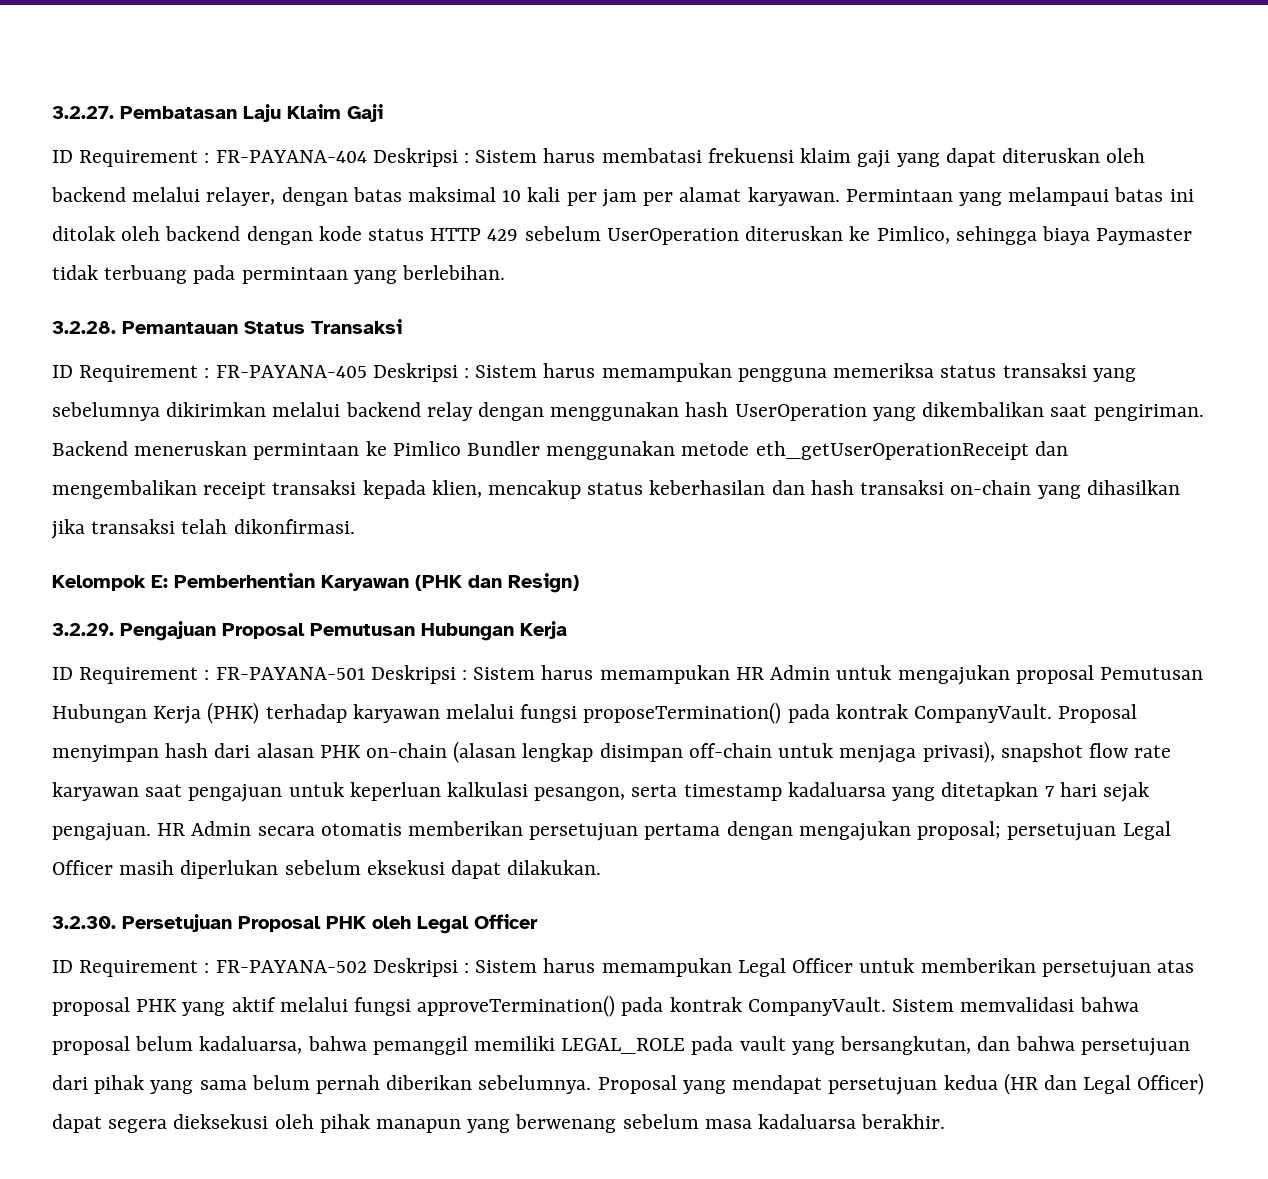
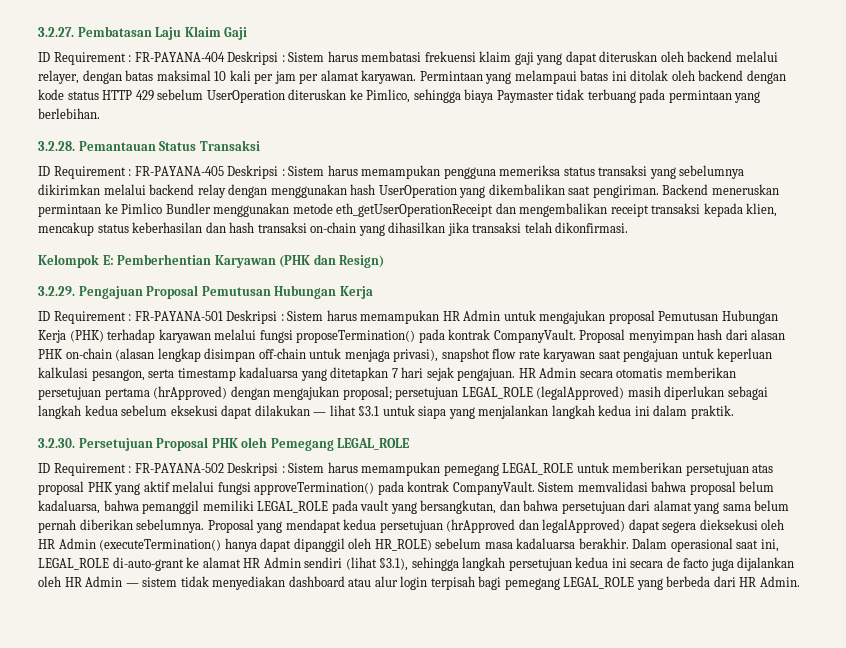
- HR Admin secara otomatis memberikan persetujuan pertama dengan mengajukan proposal; persetujuan Legal Officer masih diperlukan sebelum eksekusi dapat dilakukan.
+ HR Admin secara otomatis memberikan persetujuan pertama (hrApproved) dengan mengajukan proposal; persetujuan LEGAL_ROLE (legalApproved) masih diperlukan sebagai langkah kedua sebelum eksekusi dapat dilakukan — lihat §3.1 untuk siapa yang menjalankan langkah kedua ini dalam praktik.
- 3.2.30. Persetujuan Proposal PHK oleh Legal Officer
+ 3.2.30. Persetujuan Proposal PHK oleh Pemegang LEGAL_ROLE
- ID Requirement : FR-PAYANA-502 Deskripsi : Sistem harus memampukan Legal Officer untuk memberikan persetujuan atas proposal PHK yang aktif melalui fungsi approveTermination() pada kontrak CompanyVault.
+ ID Requirement : FR-PAYANA-502 Deskripsi : Sistem harus memampukan pemegang LEGAL_ROLE untuk memberikan persetujuan atas proposal PHK yang aktif melalui fungsi approveTermination() pada kontrak CompanyVault.
- Sistem memvalidasi bahwa proposal belum kadaluarsa, bahwa pemanggil memiliki LEGAL_ROLE pada vault yang bersangkutan, dan bahwa persetujuan dari pihak yang sama belum pernah diberikan sebelumnya.
+ Sistem memvalidasi bahwa proposal belum kadaluarsa, bahwa pemanggil memiliki LEGAL_ROLE pada vault yang bersangkutan, dan bahwa persetujuan dari alamat yang sama belum pernah diberikan sebelumnya.
- Proposal yang mendapat persetujuan kedua (HR dan Legal Officer) dapat segera dieksekusi oleh pihak manapun yang berwenang sebelum masa kadaluarsa berakhir.
+ Proposal yang mendapat kedua persetujuan (hrApproved dan legalApproved) dapat segera dieksekusi oleh HR Admin (executeTermination() hanya dapat dipanggil oleh HR_ROLE) sebelum masa kadaluarsa berakhir. Dalam operasional saat ini, LEGAL_ROLE di-auto-grant ke alamat HR Admin sendiri (lihat §3.1), sehingga langkah persetujuan kedua ini secara de facto juga dijalankan oleh HR Admin — sistem tidak menyediakan dashboard atau alur login terpisah bagi pemegang LEGAL_ROLE yang berbeda dari HR Admin.

